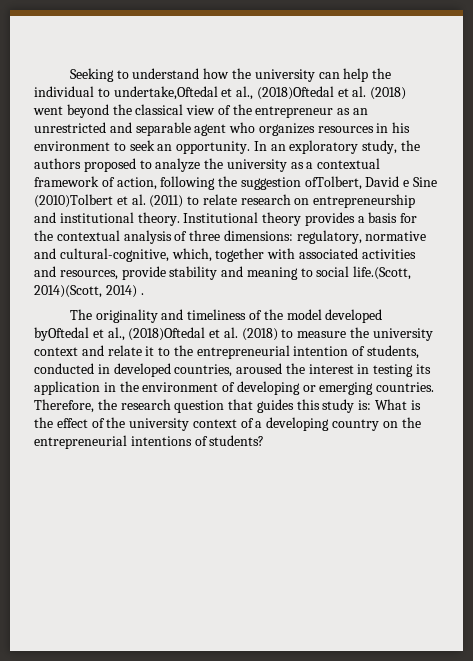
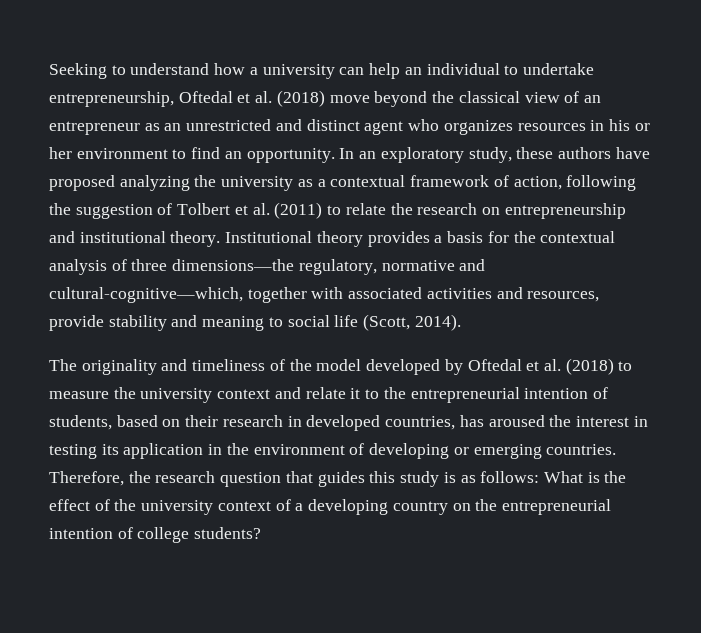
- Seeking to understand how the university can help the individual to undertake,Oftedal et al., (2018)Oftedal et al. (2018) went beyond the classical view of the entrepreneur as an unrestricted and separable agent who organizes resources in his environment to seek an opportunity.
+ Seeking to understand how a university can help an individual to undertake entrepreneurship, Oftedal et al. (2018) move beyond the classical view of an entrepreneur as an unrestricted and distinct agent who organizes resources in his or her environment to find an opportunity.
- In an exploratory study, the authors proposed to analyze the university as a contextual framework of action, following the suggestion ofTolbert, David e Sine (2010)Tolbert et al. (2011) to relate research on entrepreneurship and institutional theory.
+ In an exploratory study, these authors have proposed analyzing the university as a contextual framework of action, following the suggestion of Tolbert et al. (2011) to relate the research on entrepreneurship and institutional theory.
- Institutional theory provides a basis for the contextual analysis of three dimensions: regulatory, normative and cultural-cognitive, which, together with associated activities and resources, provide stability and meaning to social life.(Scott, 2014)(Scott, 2014) .
+ Institutional theory provides a basis for the contextual analysis of three dimensions—the regulatory, normative and cultural-cognitive—which, together with associated activities and resources, provide stability and meaning to social life (Scott, 2014).
- The originality and timeliness of the model developed byOftedal et al., (2018)Oftedal et al. (2018) to measure the university context and relate it to the entrepreneurial intention of students, conducted in developed countries, aroused the interest in testing its application in the environment of developing or emerging countries.
+ The originality and timeliness of the model developed by Oftedal et al. (2018) to measure the university context and relate it to the entrepreneurial intention of students, based on their research in developed countries, has aroused the interest in testing its application in the environment of developing or emerging countries.
- Therefore, the research question that guides this study is: What is the effect of the university context of a developing country on the entrepreneurial intentions of students?
+ Therefore, the research question that guides this study is as follows: What is the effect of the university context of a developing country on the entrepreneurial intention of college students?

